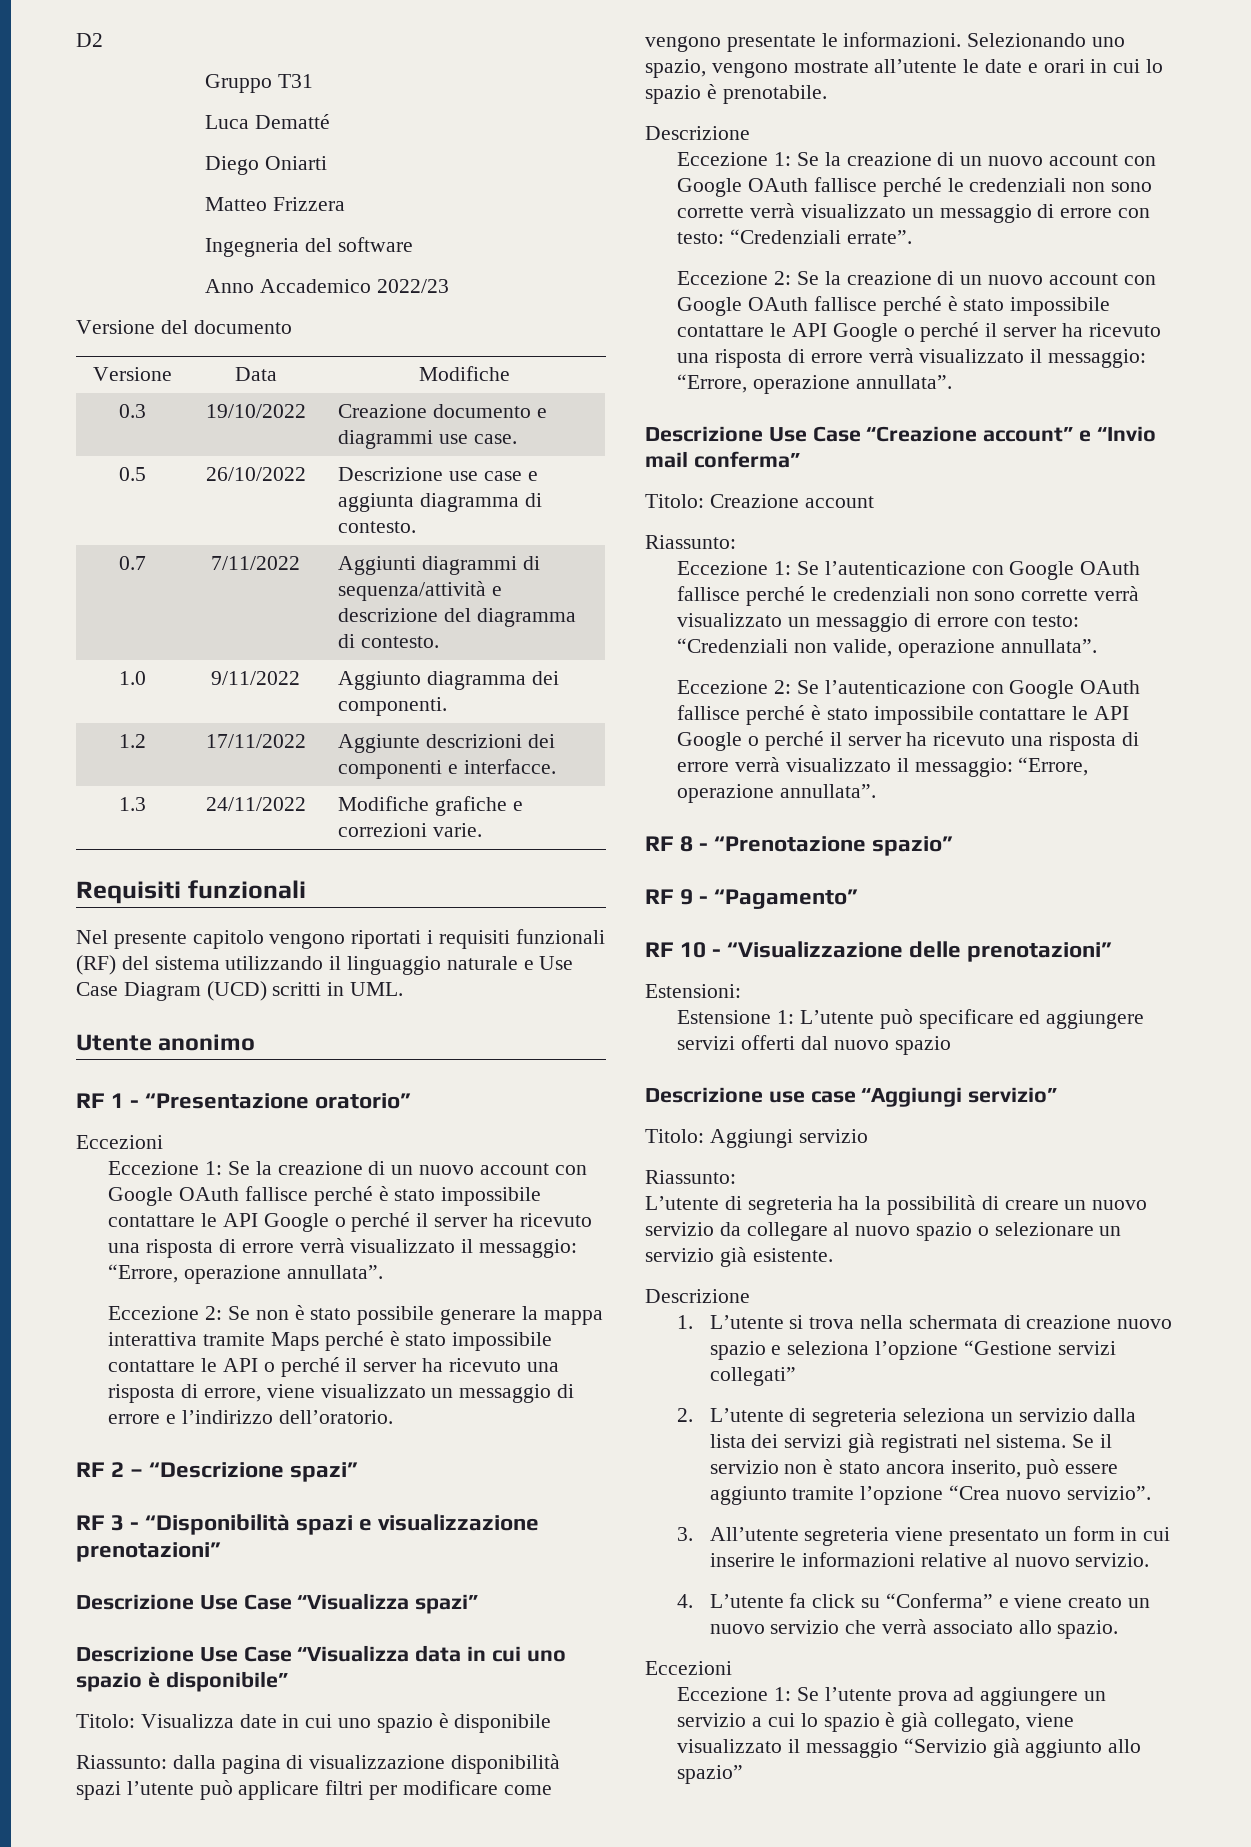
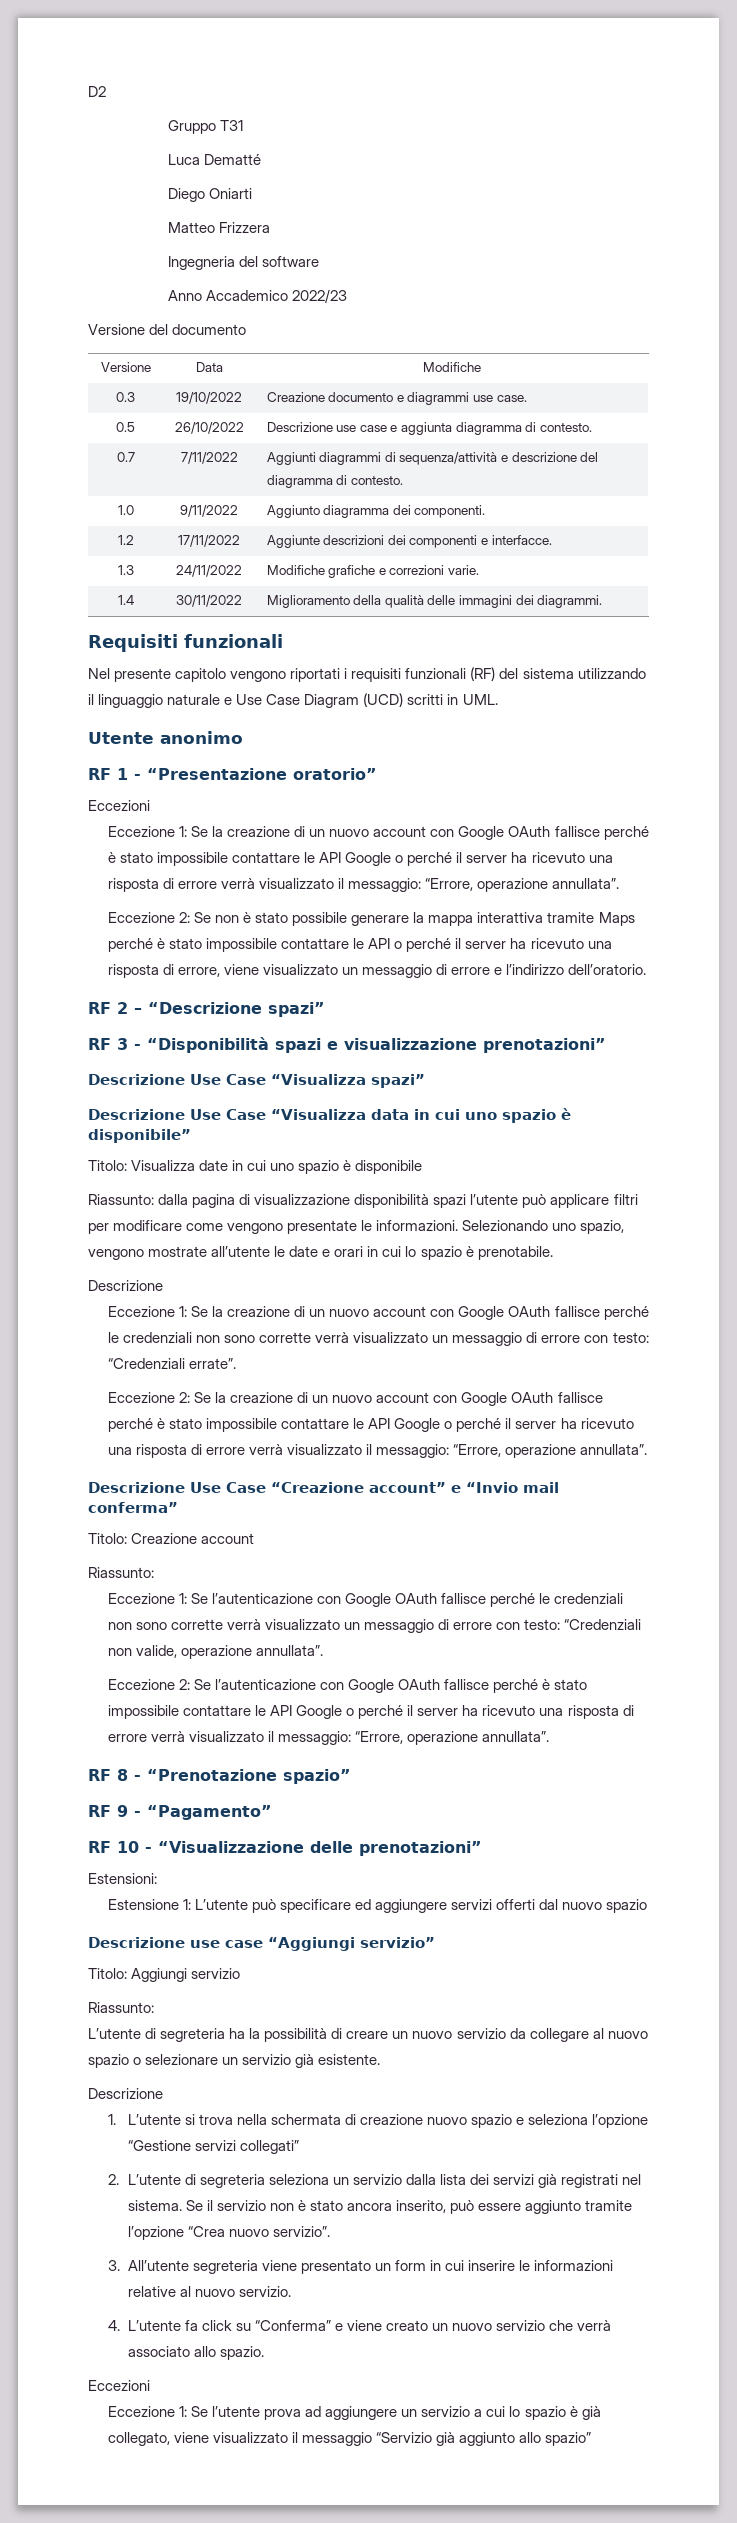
+ 1.4 | 30/11/2022 | Miglioramento della qualità delle immagini dei diagrammi.

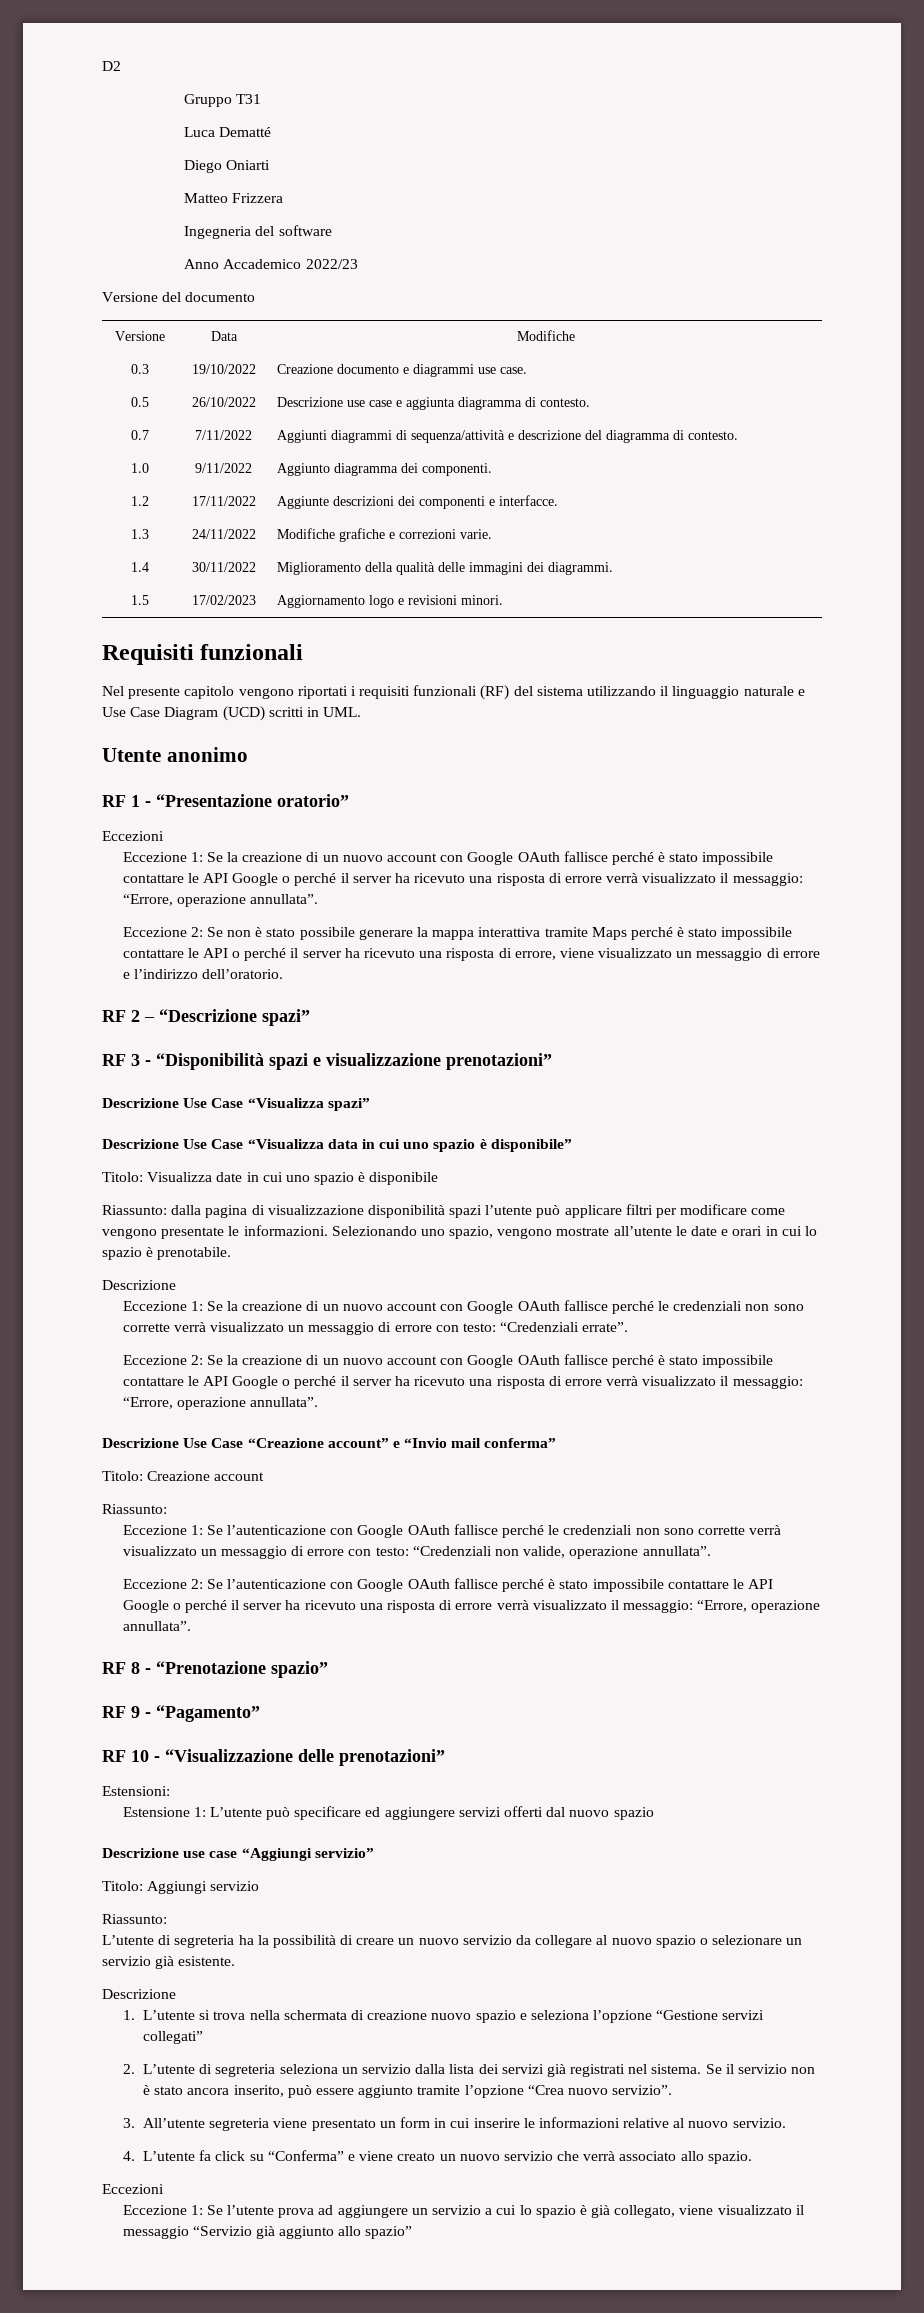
+ 1.5 | 17/02/2023 | Aggiornamento logo e revisioni minori.

